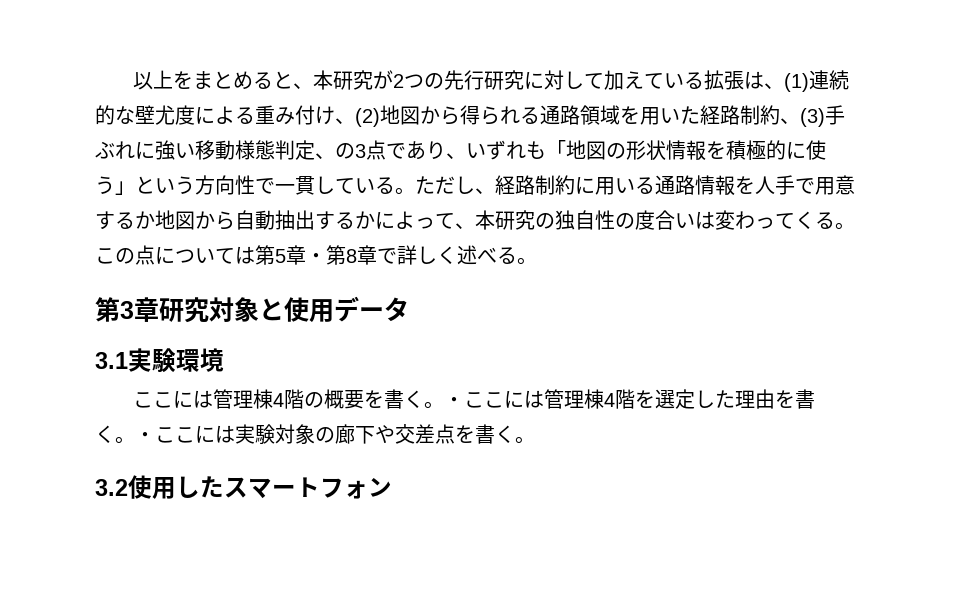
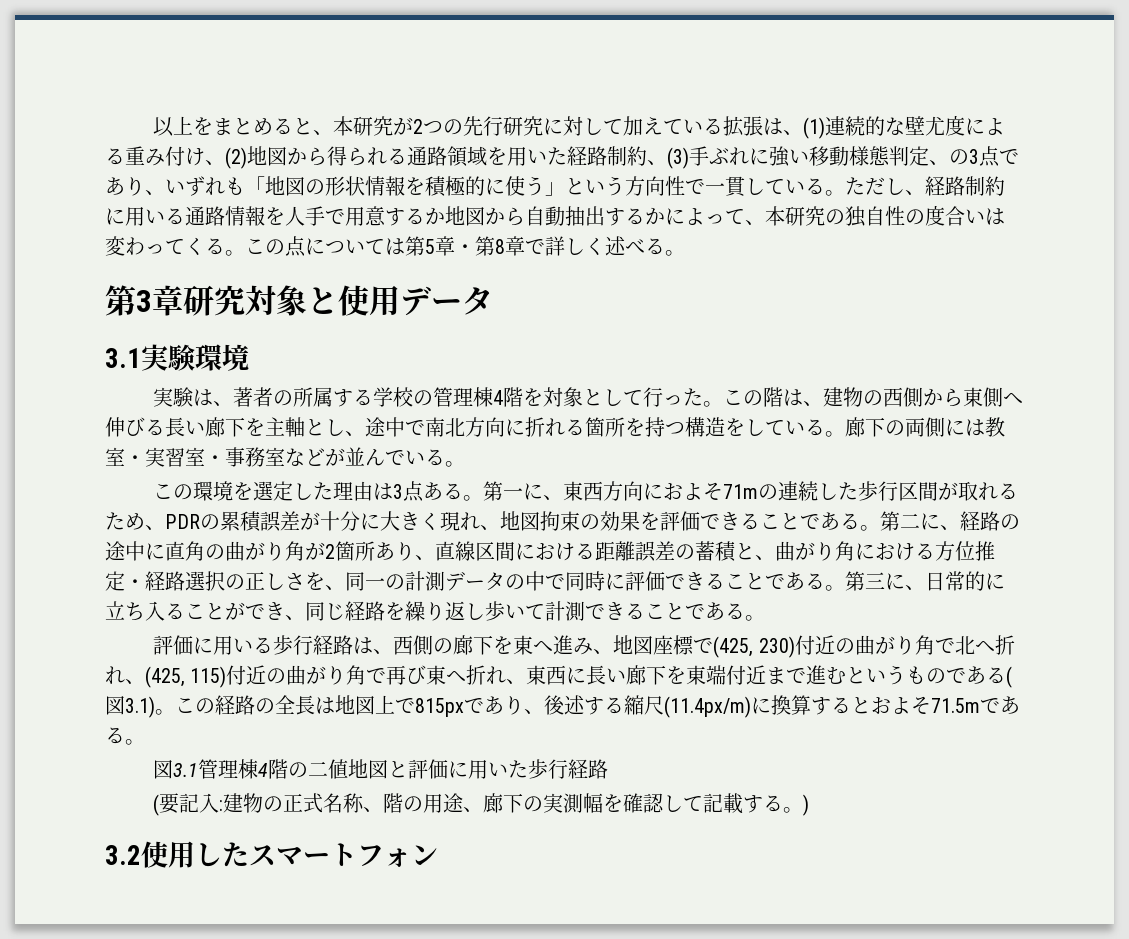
- ここには管理棟4階の概要を書く。・ここには管理棟4階を選定した理由を書く。・ここには実験対象の廊下や交差点を書く。
+ 実験は、著者の所属する学校の管理棟4階を対象として行った。この階は、建物の西側から東側へ伸びる長い廊下を主軸とし、途中で南北方向に折れる箇所を持つ構造をしている。廊下の両側には教室・実習室・事務室などが並んでいる。
+ この環境を選定した理由は3点ある。第一に、東西方向におよそ71mの連続した歩行区間が取れるため、PDRの累積誤差が十分に大きく現れ、地図拘束の効果を評価できることである。第二に、経路の途中に直角の曲がり角が2箇所あり、直線区間における距離誤差の蓄積と、曲がり角における方位推定・経路選択の正しさを、同一の計測データの中で同時に評価できることである。第三に、日常的に立ち入ることができ、同じ経路を繰り返し歩いて計測できることである。
+ 評価に用いる歩行経路は、西側の廊下を東へ進み、地図座標で(425, 230)付近の曲がり角で北へ折れ、(425, 115)付近の曲がり角で再び東へ折れ、東西に長い廊下を東端付近まで進むというものである(図3.1)。この経路の全長は地図上で815pxであり、後述する縮尺(11.4px/m)に換算するとおよそ71.5mである。
+ 図3.1管理棟4階の二値地図と評価に用いた歩行経路
+ (要記入:建物の正式名称、階の用途、廊下の実測幅を確認して記載する。)

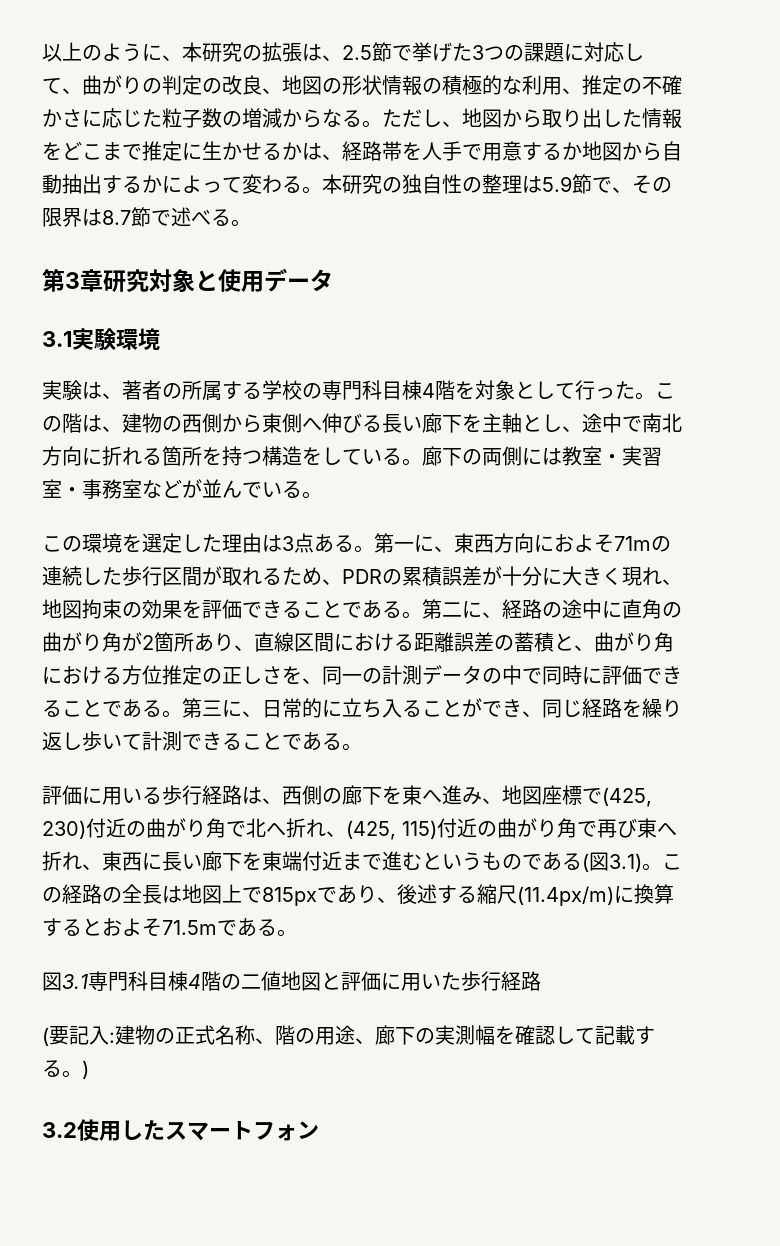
- 以上をまとめると、本研究が2つの先行研究に対して加えている拡張は、(1)連続的な壁尤度による重み付け、(2)地図から得られる通路領域を用いた経路制約、(3)手ぶれに強い移動様態判定、の3点であり、いずれも「地図の形状情報を積極的に使う」という方向性で一貫している。ただし、経路制約に用いる通路情報を人手で用意するか地図から自動抽出するかによって、本研究の独自性の度合いは変わってくる。この点については第5章・第8章で詳しく述べる。
+ 以上のように、本研究の拡張は、2.5節で挙げた3つの課題に対応して、曲がりの判定の改良、地図の形状情報の積極的な利用、推定の不確かさに応じた粒子数の増減からなる。ただし、地図から取り出した情報をどこまで推定に生かせるかは、経路帯を人手で用意するか地図から自動抽出するかによって変わる。本研究の独自性の整理は5.9節で、その限界は8.7節で述べる。
- 実験は、著者の所属する学校の管理棟4階を対象として行った。
+ 実験は、著者の所属する学校の専門科目棟4階を対象として行った。
- 第二に、経路の途中に直角の曲がり角が2箇所あり、直線区間における距離誤差の蓄積と、曲がり角における方位推定・経路選択の正しさを、同一の計測データの中で同時に評価できることである。
+ 第二に、経路の途中に直角の曲がり角が2箇所あり、直線区間における距離誤差の蓄積と、曲がり角における方位推定の正しさを、同一の計測データの中で同時に評価できることである。
- 図3.1管理棟4階の二値地図と評価に用いた歩行経路
+ 図3.1専門科目棟4階の二値地図と評価に用いた歩行経路

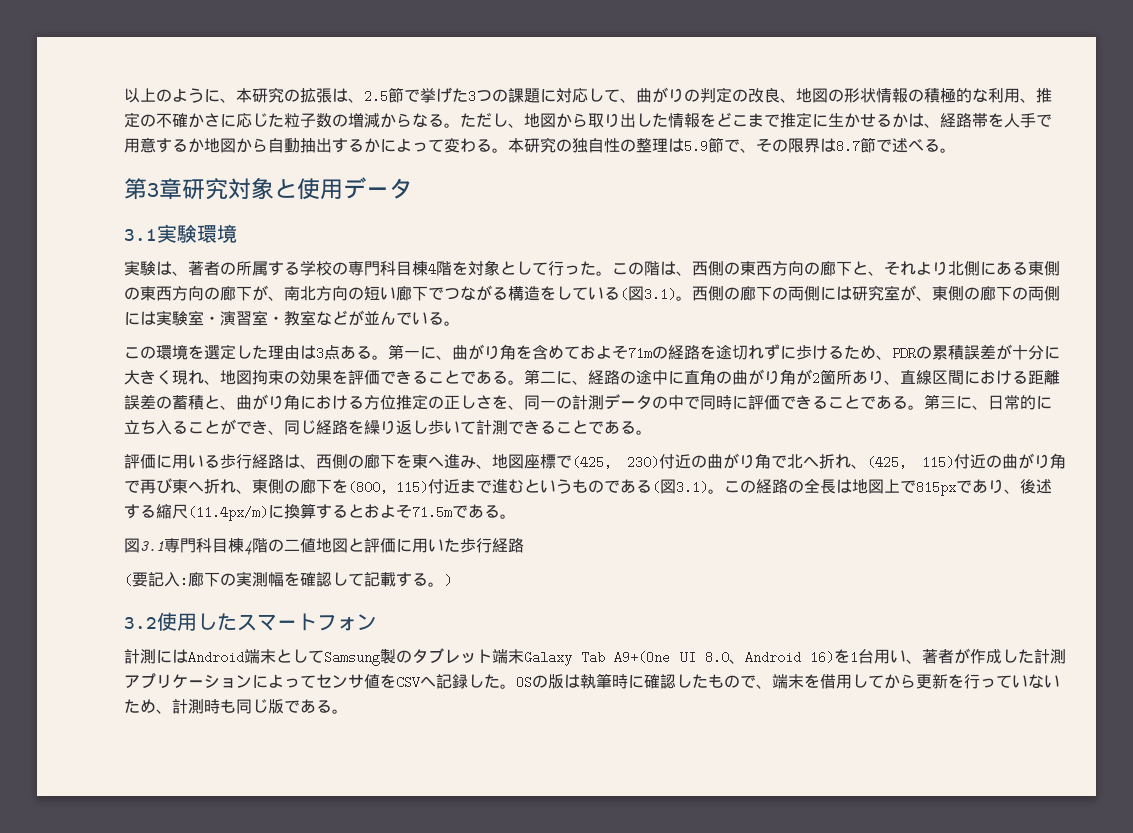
- この階は、建物の西側から東側へ伸びる長い廊下を主軸とし、途中で南北方向に折れる箇所を持つ構造をしている。廊下の両側には教室・実習室・事務室などが並んでいる。
+ この階は、西側の東西方向の廊下と、それより北側にある東側の東西方向の廊下が、南北方向の短い廊下でつながる構造をしている(図3.1)。西側の廊下の両側には研究室が、東側の廊下の両側には実験室・演習室・教室などが並んでいる。
- 第一に、東西方向におよそ71mの連続した歩行区間が取れるため、PDRの累積誤差が十分に大きく現れ、地図拘束の効果を評価できることである。
+ 第一に、曲がり角を含めておよそ71mの経路を途切れずに歩けるため、PDRの累積誤差が十分に大きく現れ、地図拘束の効果を評価できることである。
- 評価に用いる歩行経路は、西側の廊下を東へ進み、地図座標で(425, 230)付近の曲がり角で北へ折れ、(425, 115)付近の曲がり角で再び東へ折れ、東西に長い廊下を東端付近まで進むというものである(図3.1)。
+ 評価に用いる歩行経路は、西側の廊下を東へ進み、地図座標で(425, 230)付近の曲がり角で北へ折れ、(425, 115)付近の曲がり角で再び東へ折れ、東側の廊下を(800, 115)付近まで進むというものである(図3.1)。
- (要記入:建物の正式名称、階の用途、廊下の実測幅を確認して記載する。)
+ (要記入:廊下の実測幅を確認して記載する。)
+ 計測にはAndroid端末としてSamsung製のタブレット端末Galaxy Tab A9+(One UI 8.0、Android 16)を1台用い、著者が作成した計測アプリケーションによってセンサ値をCSVへ記録した。OSの版は執筆時に確認したもので、端末を借用してから更新を行っていないため、計測時も同じ版である。

